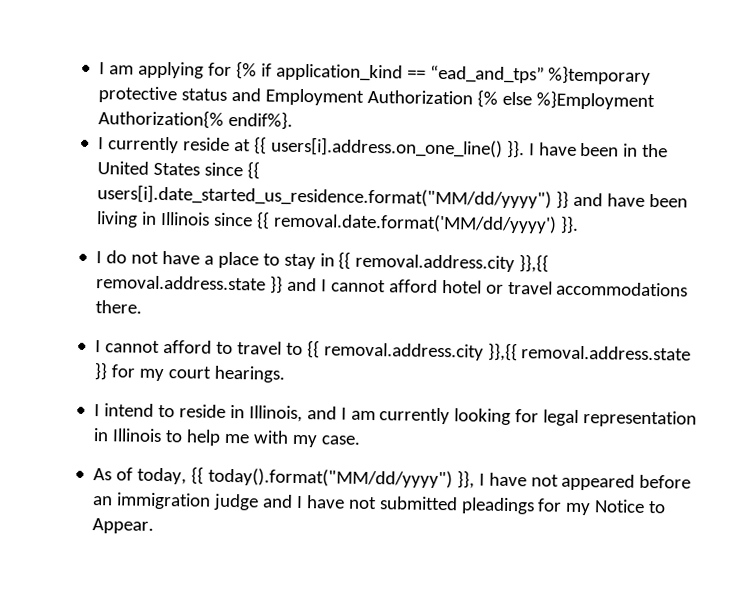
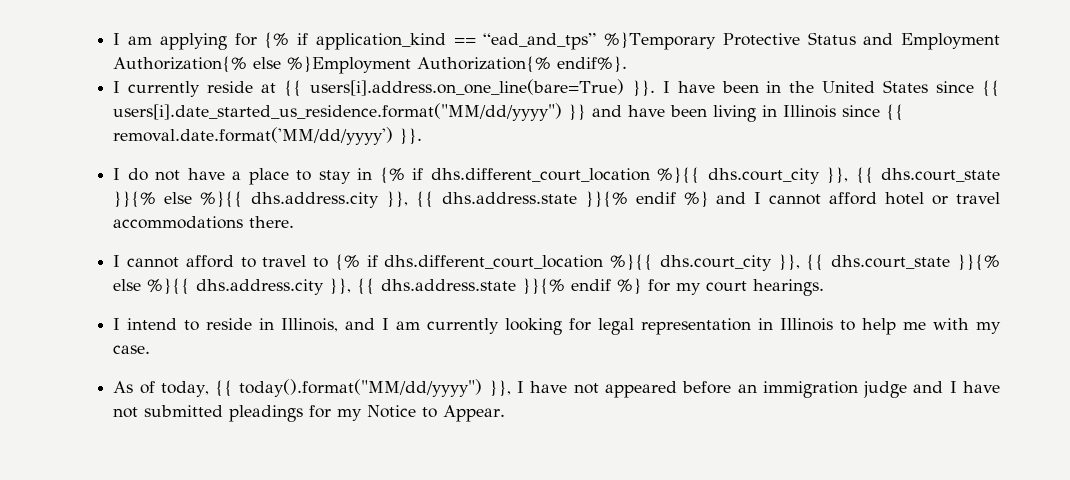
- I am applying for {% if application_kind == “ead_and_tps” %}temporary protective status and Employment Authorization {% else %}Employment Authorization{% endif%}.
+ I am applying for {% if application_kind == “ead_and_tps” %}Temporary Protective Status and Employment Authorization{% else %}Employment Authorization{% endif%}.
- I currently reside at {{ users[i].address.on_one_line() }}.
+ I currently reside at {{ users[i].address.on_one_line(bare=True) }}.
- I do not have a place to stay in {{ removal.address.city }},{{ removal.address.state }} and I cannot afford hotel or travel accommodations there.
+ I do not have a place to stay in {% if dhs.different_court_location %}{{ dhs.court_city }}, {{ dhs.court_state }}{% else %}{{ dhs.address.city }}, {{ dhs.address.state }}{% endif %} and I cannot afford hotel or travel accommodations there.
- I cannot afford to travel to {{ removal.address.city }},{{ removal.address.state }} for my court hearings.
+ I cannot afford to travel to {% if dhs.different_court_location %}{{ dhs.court_city }}, {{ dhs.court_state }}{% else %}{{ dhs.address.city }}, {{ dhs.address.state }}{% endif %} for my court hearings.

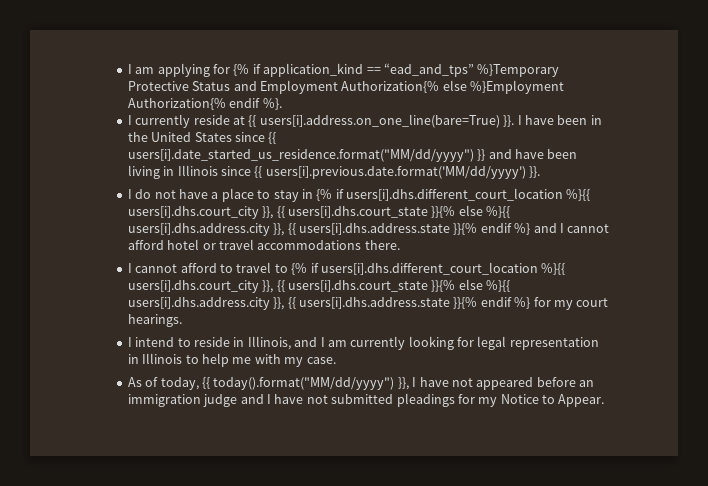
- I am applying for {% if application_kind == “ead_and_tps” %}Temporary Protective Status and Employment Authorization{% else %}Employment Authorization{% endif%}.
+ I am applying for {% if application_kind == “ead_and_tps” %}Temporary Protective Status and Employment Authorization{% else %}Employment Authorization{% endif %}.
- I have been in the United States since {{ users[i].date_started_us_residence.format("MM/dd/yyyy") }} and have been living in Illinois since {{ removal.date.format('MM/dd/yyyy') }}.
+ I have been in the United States since {{ users[i].date_started_us_residence.format("MM/dd/yyyy") }} and have been living in Illinois since {{ users[i].previous.date.format('MM/dd/yyyy') }}.
- I do not have a place to stay in {% if dhs.different_court_location %}{{ dhs.court_city }}, {{ dhs.court_state }}{% else %}{{ dhs.address.city }}, {{ dhs.address.state }}{% endif %} and I cannot afford hotel or travel accommodations there.
+ I do not have a place to stay in {% if users[i].dhs.different_court_location %}{{ users[i].dhs.court_city }}, {{ users[i].dhs.court_state }}{% else %}{{ users[i].dhs.address.city }}, {{ users[i].dhs.address.state }}{% endif %} and I cannot afford hotel or travel accommodations there.
- I cannot afford to travel to {% if dhs.different_court_location %}{{ dhs.court_city }}, {{ dhs.court_state }}{% else %}{{ dhs.address.city }}, {{ dhs.address.state }}{% endif %} for my court hearings.
+ I cannot afford to travel to {% if users[i].dhs.different_court_location %}{{ users[i].dhs.court_city }}, {{ users[i].dhs.court_state }}{% else %}{{ users[i].dhs.address.city }}, {{ users[i].dhs.address.state }}{% endif %} for my court hearings.

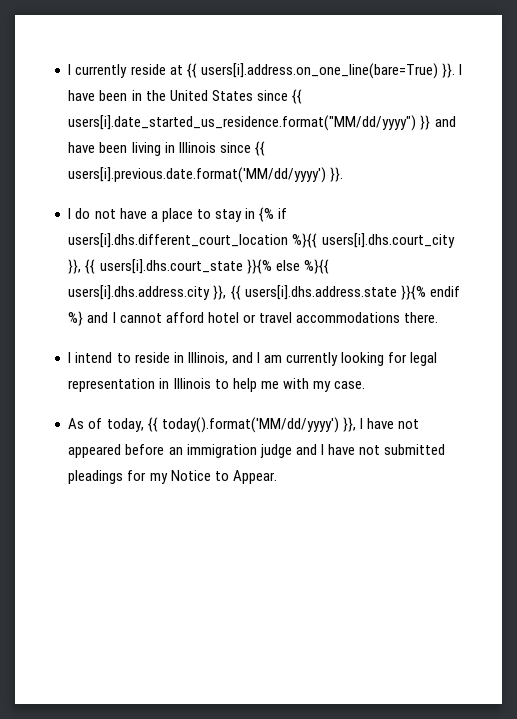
- I am applying for {% if application_kind == “ead_and_tps” %}Temporary Protective Status and Employment Authorization{% else %}Employment Authorization{% endif %}.
- I cannot afford to travel to {% if users[i].dhs.different_court_location %}{{ users[i].dhs.court_city }}, {{ users[i].dhs.court_state }}{% else %}{{ users[i].dhs.address.city }}, {{ users[i].dhs.address.state }}{% endif %} for my court hearings.
- As of today, {{ today().format("MM/dd/yyyy") }}, I have not appeared before an immigration judge and I have not submitted pleadings for my Notice to Appear.
+ As of today, {{ today().format('MM/dd/yyyy') }}, I have not appeared before an immigration judge and I have not submitted pleadings for my Notice to Appear.

